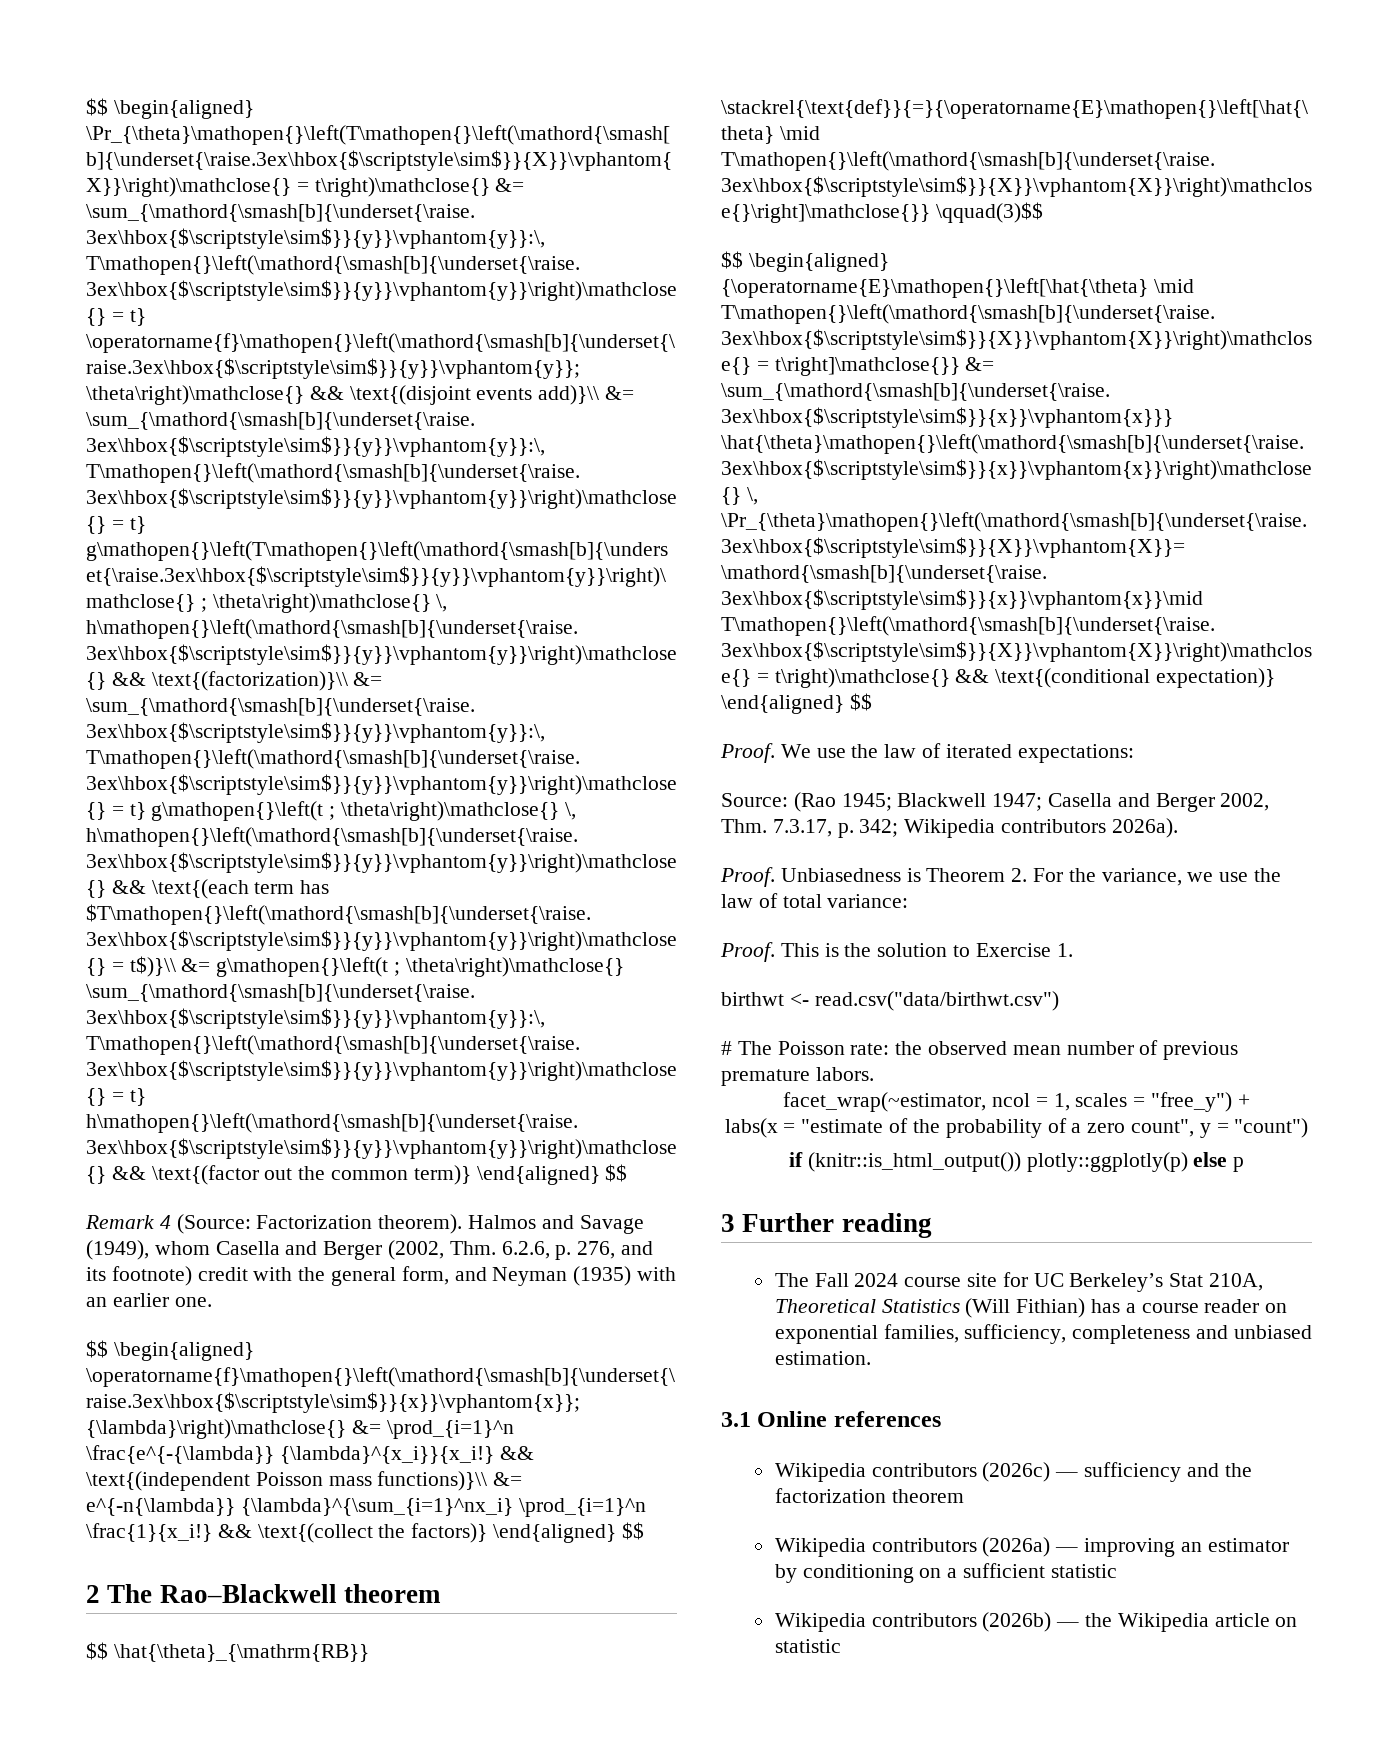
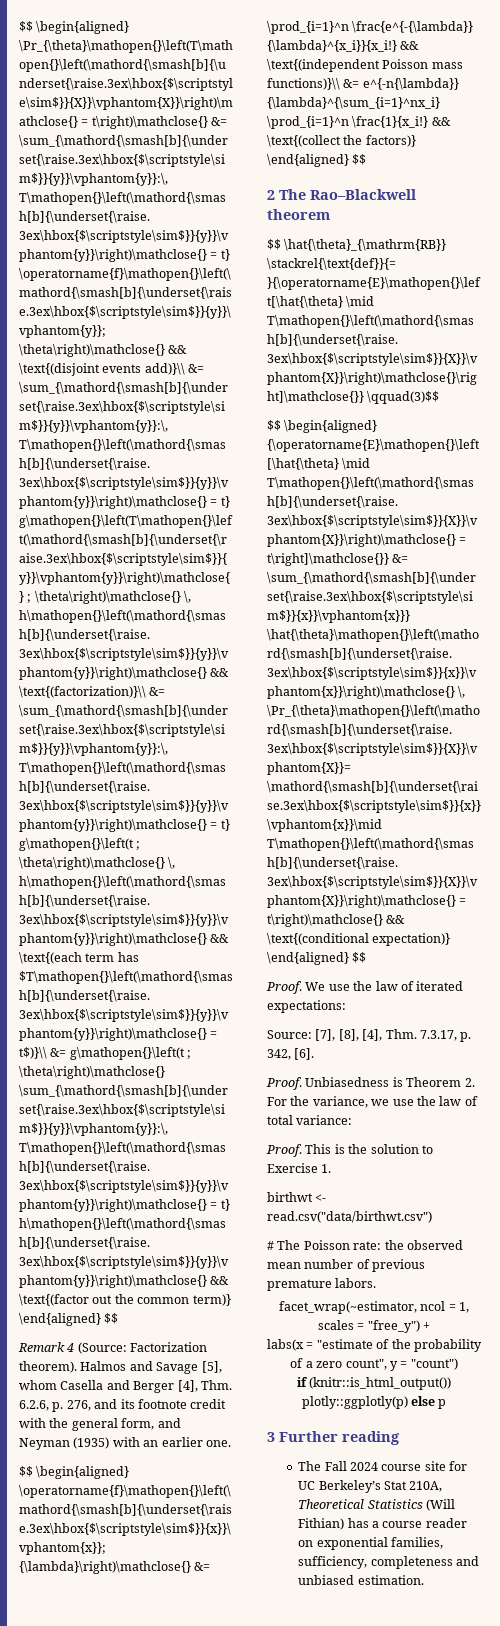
- Halmos and Savage (1949), whom Casella and Berger (2002, Thm. 6.2.6, p. 276, and its footnote) credit with the general form, and Neyman (1935) with an earlier one.
+ Halmos and Savage [5], whom Casella and Berger [4], Thm. 6.2.6, p. 276, and its footnote credit with the general form, and Neyman (1935) with an earlier one.
- Source: (Rao 1945; Blackwell 1947; Casella and Berger 2002, Thm. 7.3.17, p. 342; Wikipedia contributors 2026a).
+ Source: [7], [8], [4], Thm. 7.3.17, p. 342, [6].
- 3.1 Online references
- Wikipedia contributors (2026c) — sufficiency and the factorization theorem
- Wikipedia contributors (2026a) — improving an estimator by conditioning on a sufficient statistic
- Wikipedia contributors (2026b) — the Wikipedia article on statistic

